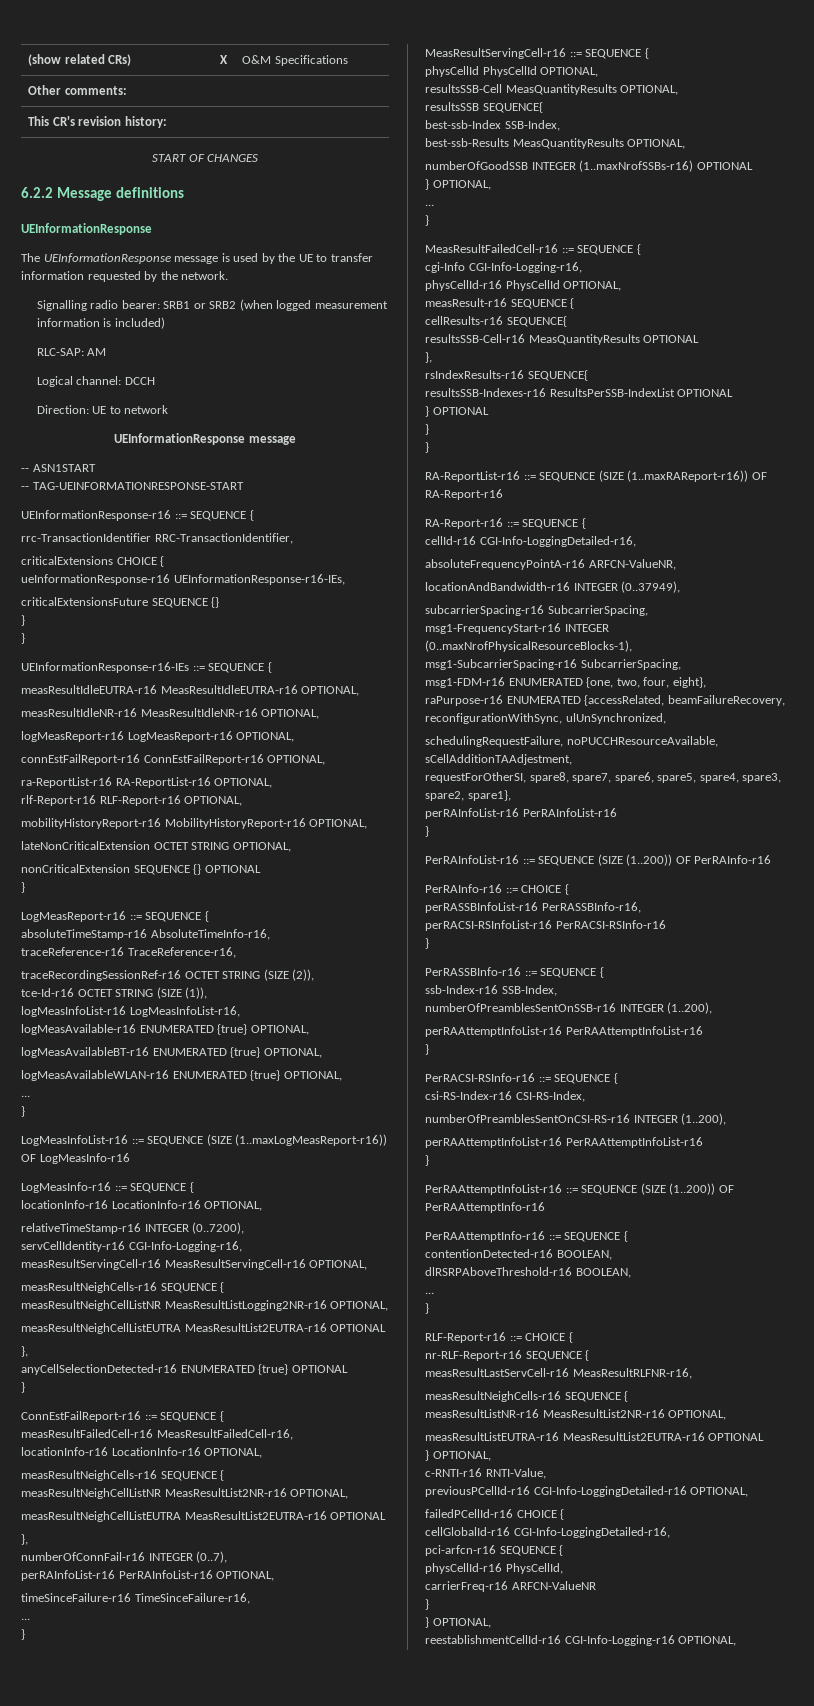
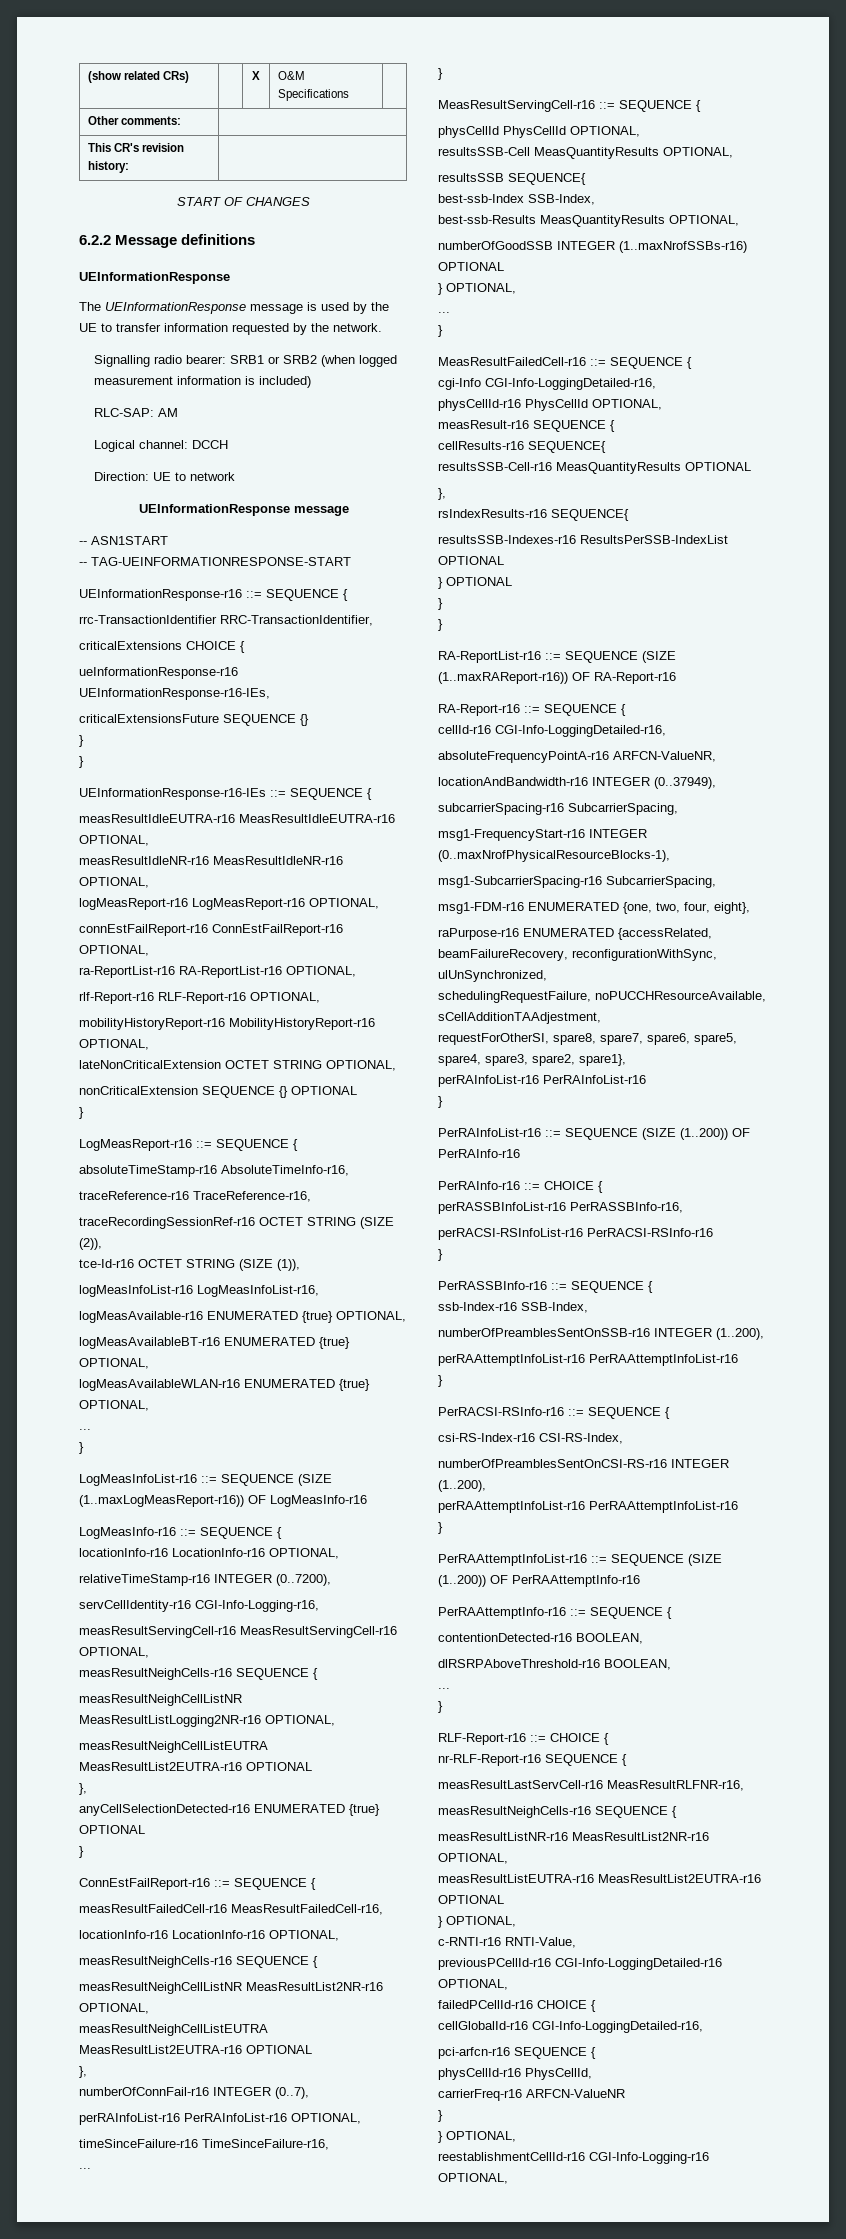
- cgi-Info CGI-Info-Logging-r16,
+ cgi-Info CGI-Info-LoggingDetailed-r16,

